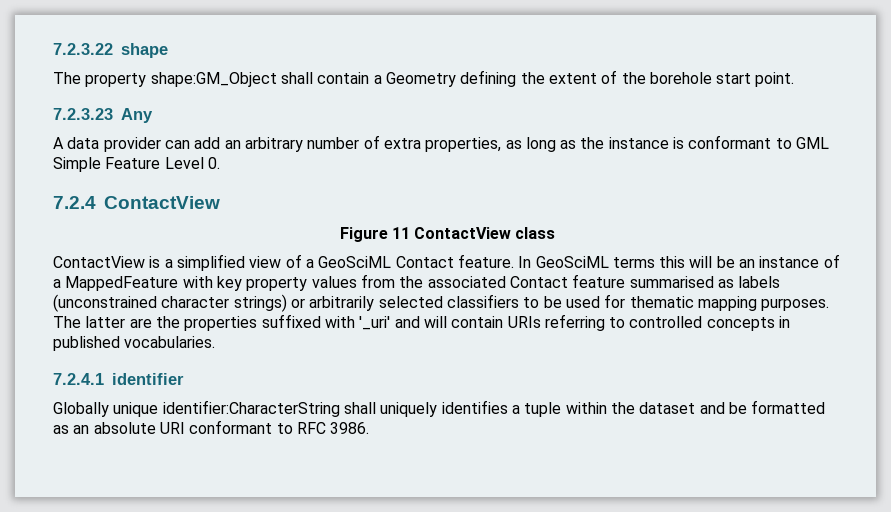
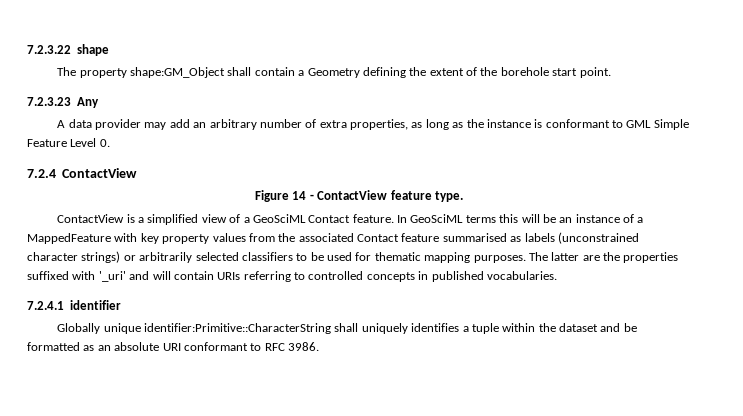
- A data provider can add an arbitrary number of extra properties, as long as the instance is conformant to GML Simple Feature Level 0.
+ A data provider may add an arbitrary number of extra properties, as long as the instance is conformant to GML Simple Feature Level 0.
- Figure 11 ContactView class
+ Figure 14 - ContactView feature type.
- Globally unique identifier:CharacterString shall uniquely identifies a tuple within the dataset and be formatted as an absolute URI conformant to RFC 3986.
+ Globally unique identifier:Primitive::CharacterString shall uniquely identifies a tuple within the dataset and be formatted as an absolute URI conformant to RFC 3986.

